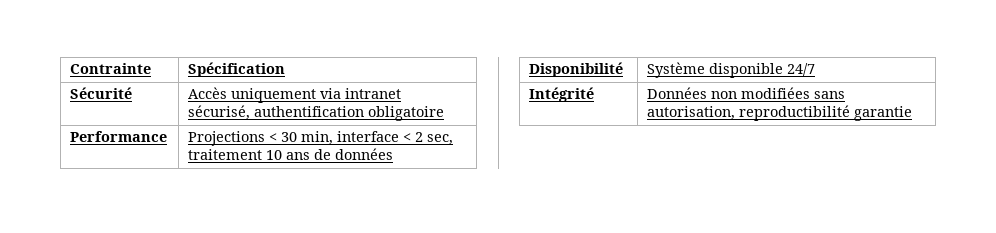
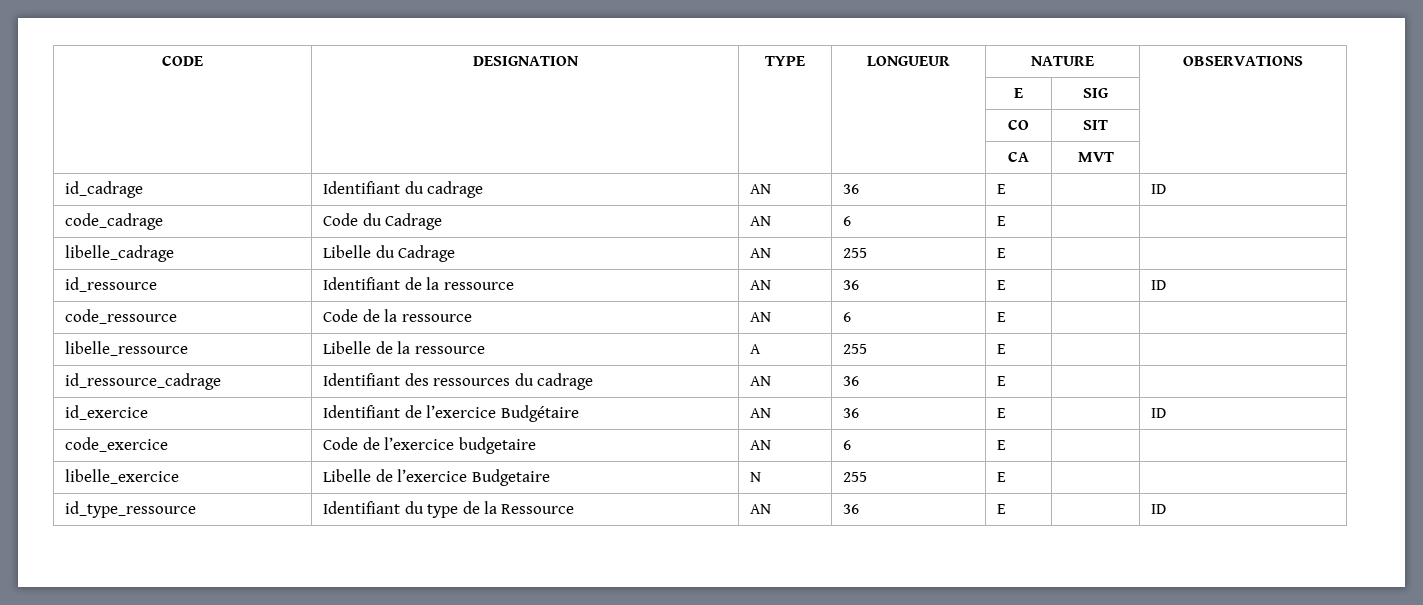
- Contrainte | Spécification
- Sécurité | Accès uniquement via intranet sécurisé, authentification obligatoire
- Performance | Projections < 30 min, interface < 2 sec, traitement 10 ans de données
- Disponibilité | Système disponible 24/7
- Intégrité | Données non modifiées sans autorisation, reproductibilité garantie
+ CODE | DESIGNATION | TYPE | LONGUEUR | NATURE | OBSERVATIONS
+ | | | | E | SIG |
+ | | | | CO | SIT |
+ | | | | CA | MVT |
+ id_cadrage | Identifiant du cadrage | AN | 36 | E | | ID
+ code_cadrage | Code du Cadrage | AN | 6 | E | |
+ libelle_cadrage | Libelle du Cadrage | AN | 255 | E | |
+ id_ressource | Identifiant de la ressource | AN | 36 | E | | ID
+ code_ressource | Code de la ressource | AN | 6 | E | |
+ libelle_ressource | Libelle de la ressource | A | 255 | E | |
+ id_ressource_cadrage | Identifiant des ressources du cadrage | AN | 36 | E | |
+ id_exercice | Identifiant de l’exercice Budgétaire | AN | 36 | E | | ID
+ code_exercice | Code de l’exercice budgetaire | AN | 6 | E | |
+ libelle_exercice | Libelle de l’exercice Budgetaire | N | 255 | E | |
+ id_type_ressource | Identifiant du type de la Ressource | AN | 36 | E | | ID

